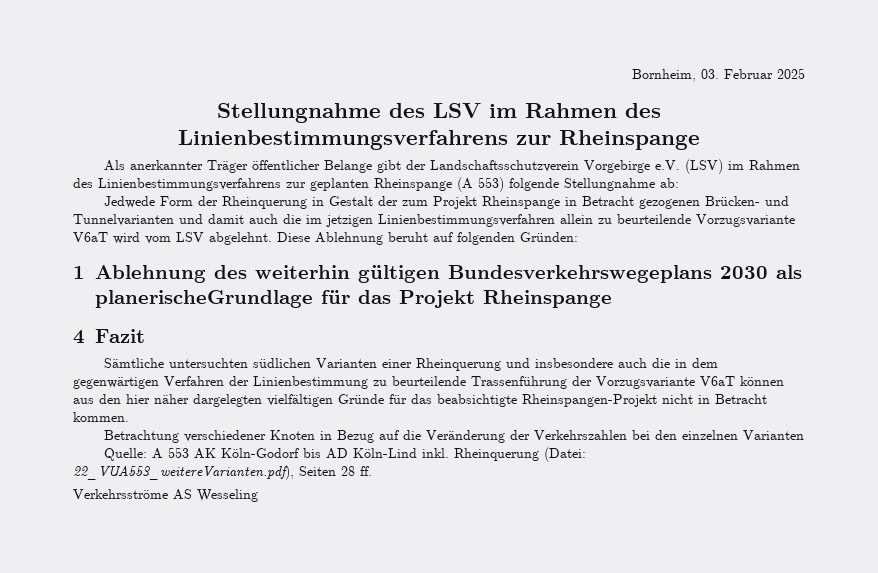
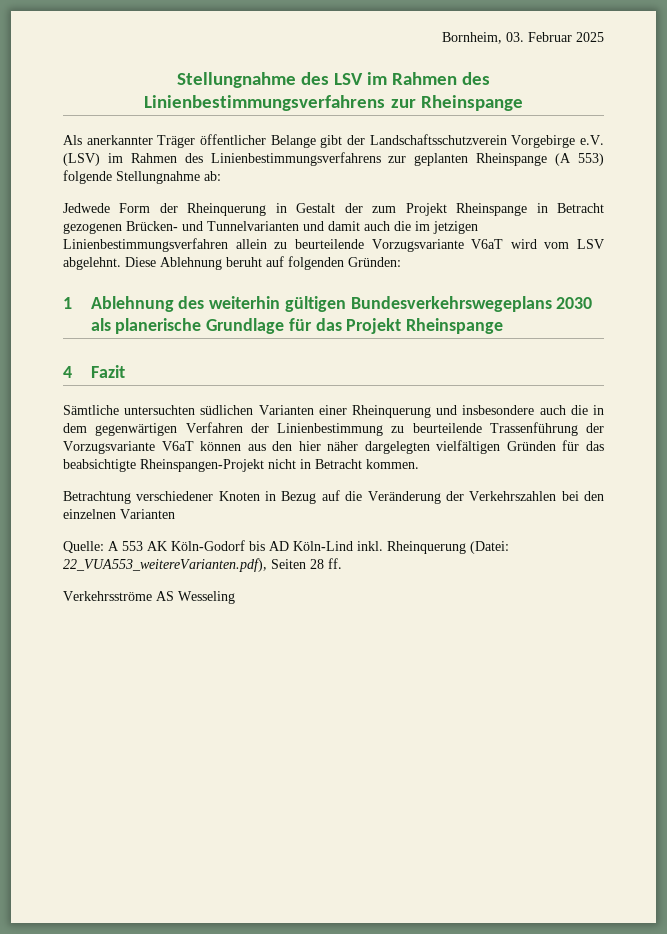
- 1 Ablehnung des weiterhin gültigen Bundesverkehrswegeplans 2030 als planerischeGrundlage für das Projekt Rheinspange
+ 1 Ablehnung des weiterhin gültigen Bundesverkehrswegeplans 2030 als planerische Grundlage für das Projekt Rheinspange
- Sämtliche untersuchten südlichen Varianten einer Rheinquerung und insbesondere auch die in dem gegenwärtigen Verfahren der Linienbestimmung zu beurteilende Trassenführung der Vorzugsvariante V6aT können aus den hier näher dargelegten vielfältigen Gründe für das beabsichtigte Rheinspangen-Projekt nicht in Betracht kommen.
+ Sämtliche untersuchten südlichen Varianten einer Rheinquerung und insbesondere auch die in dem gegenwärtigen Verfahren der Linienbestimmung zu beurteilende Trassenführung der Vorzugsvariante V6aT können aus den hier näher dargelegten vielfältigen Gründen für das beabsichtigte Rheinspangen-Projekt nicht in Betracht kommen.

